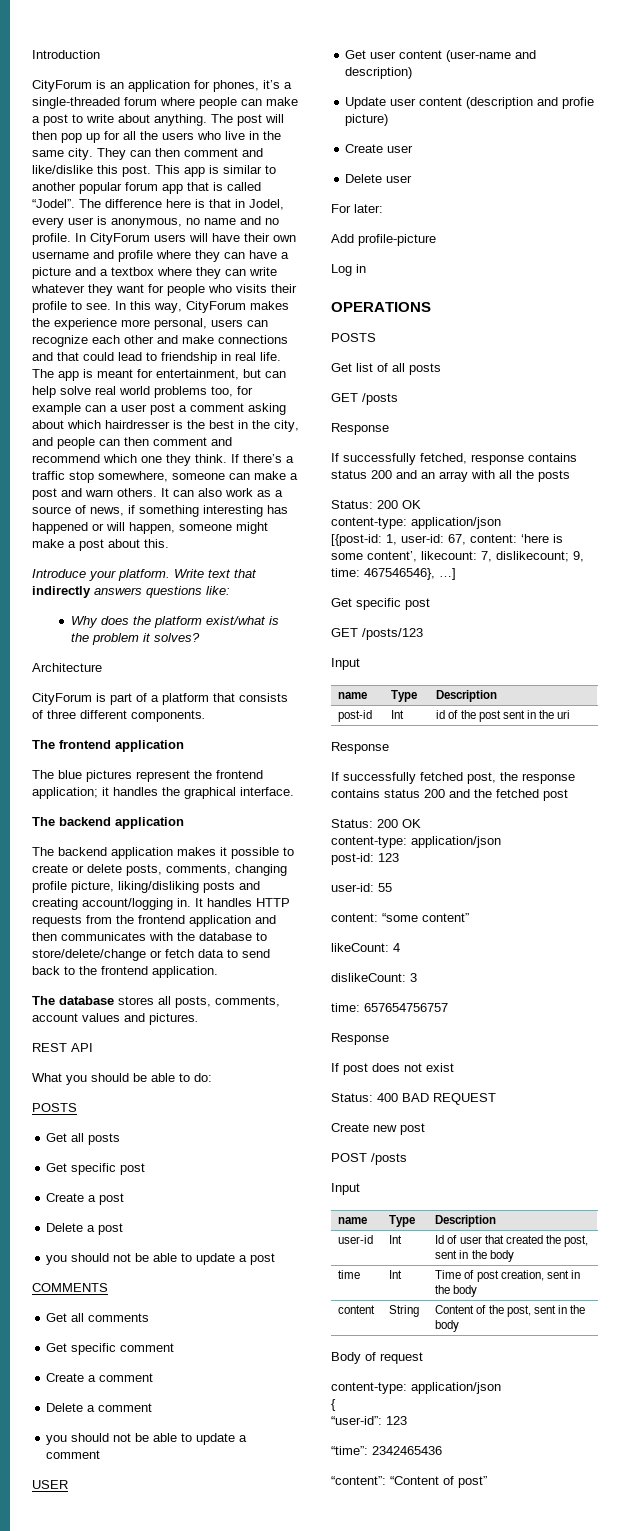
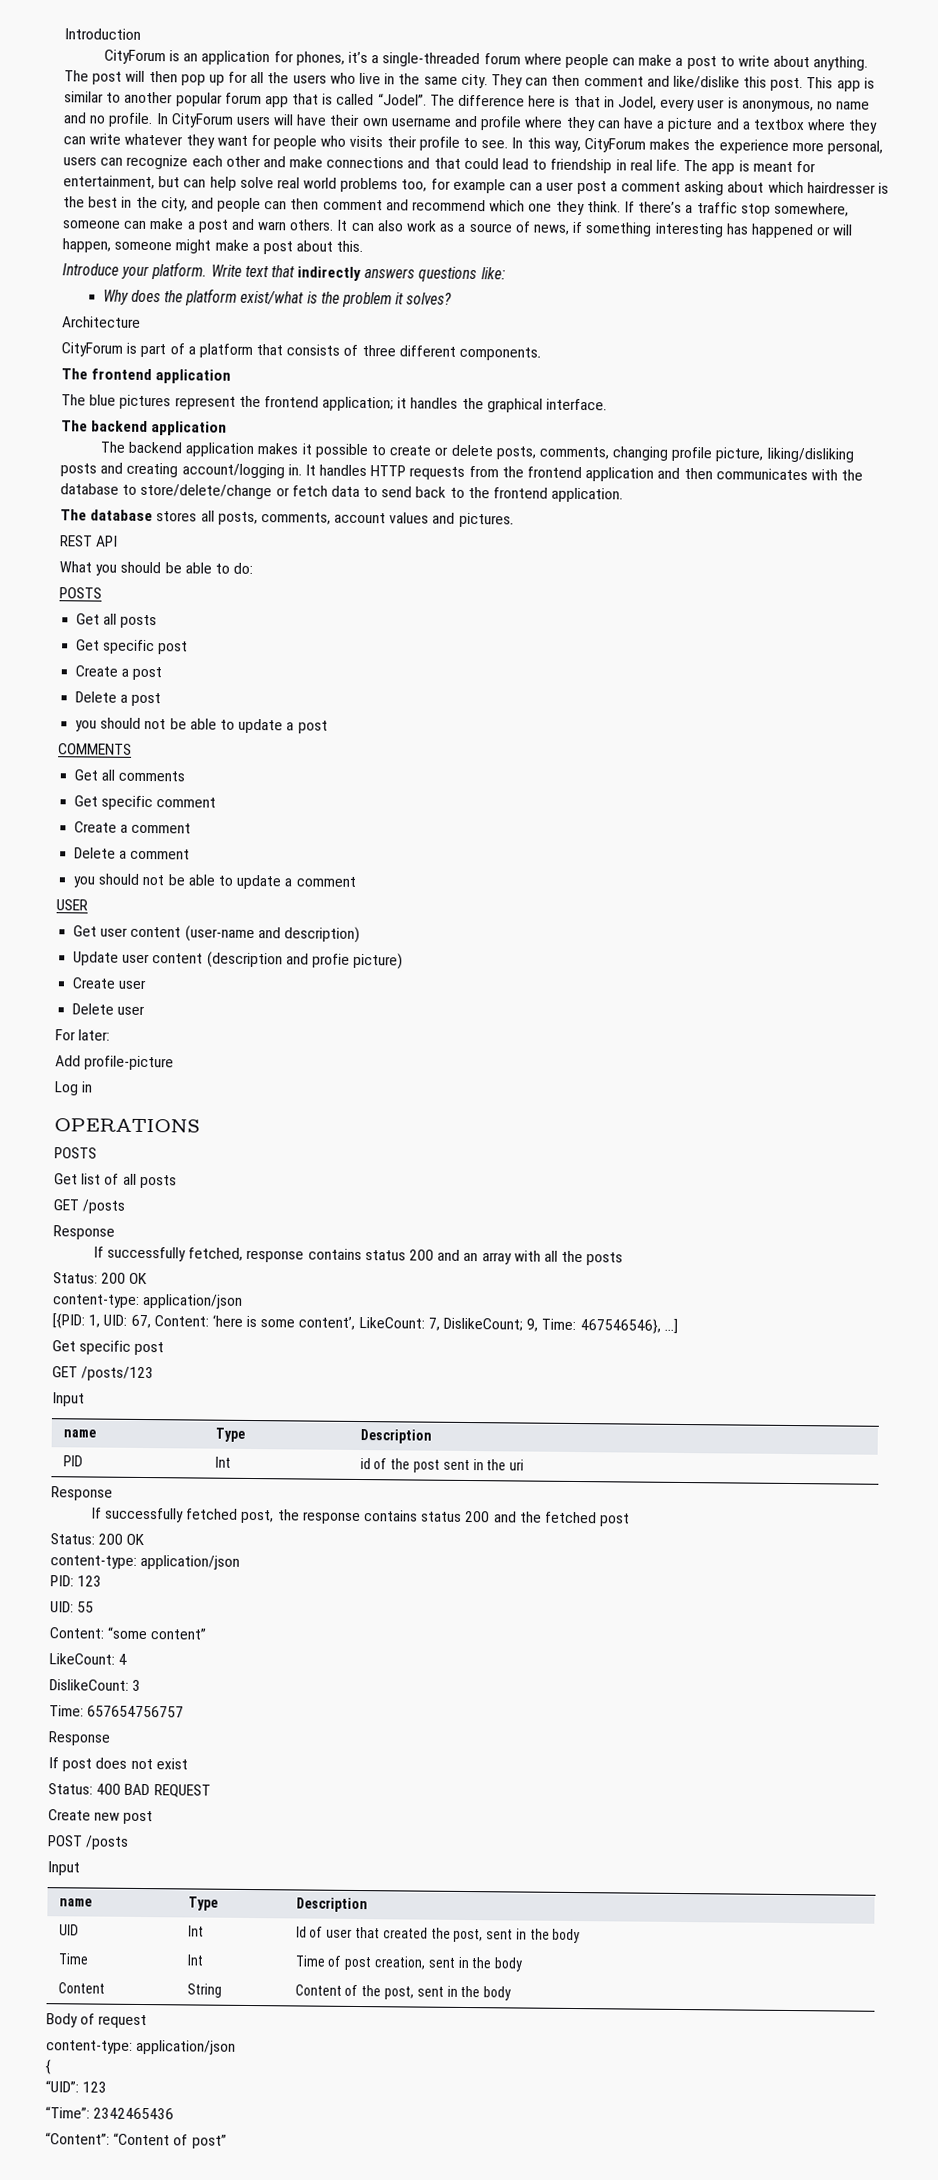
- [{post-id: 1, user-id: 67, content: ‘here is some content’, likecount: 7, dislikecount; 9, time: 467546546}, …]
+ [{PID: 1, UID: 67, Content: ‘here is some content’, LikeCount: 7, DislikeCount; 9, Time: 467546546}, …]
- post-id | Int | id of the post sent in the uri
+ PID | Int | id of the post sent in the uri
- post-id: 123
- user-id: 55
+ PID: 123
+ UID: 55
- content: “some content”
+ Content: “some content”
- likeCount: 4
+ LikeCount: 4
- dislikeCount: 3
+ DislikeCount: 3
- time: 657654756757
+ Time: 657654756757
- user-id | Int | Id of user that created the post, sent in the body
+ UID | Int | Id of user that created the post, sent in the body
- time | Int | Time of post creation, sent in the body
+ Time | Int | Time of post creation, sent in the body
- content | String | Content of the post, sent in the body
+ Content | String | Content of the post, sent in the body
- “user-id”: 123
- “time”: 2342465436
+ “UID”: 123
+ “Time”: 2342465436
- “content”: “Content of post”
+ “Content”: “Content of post”

